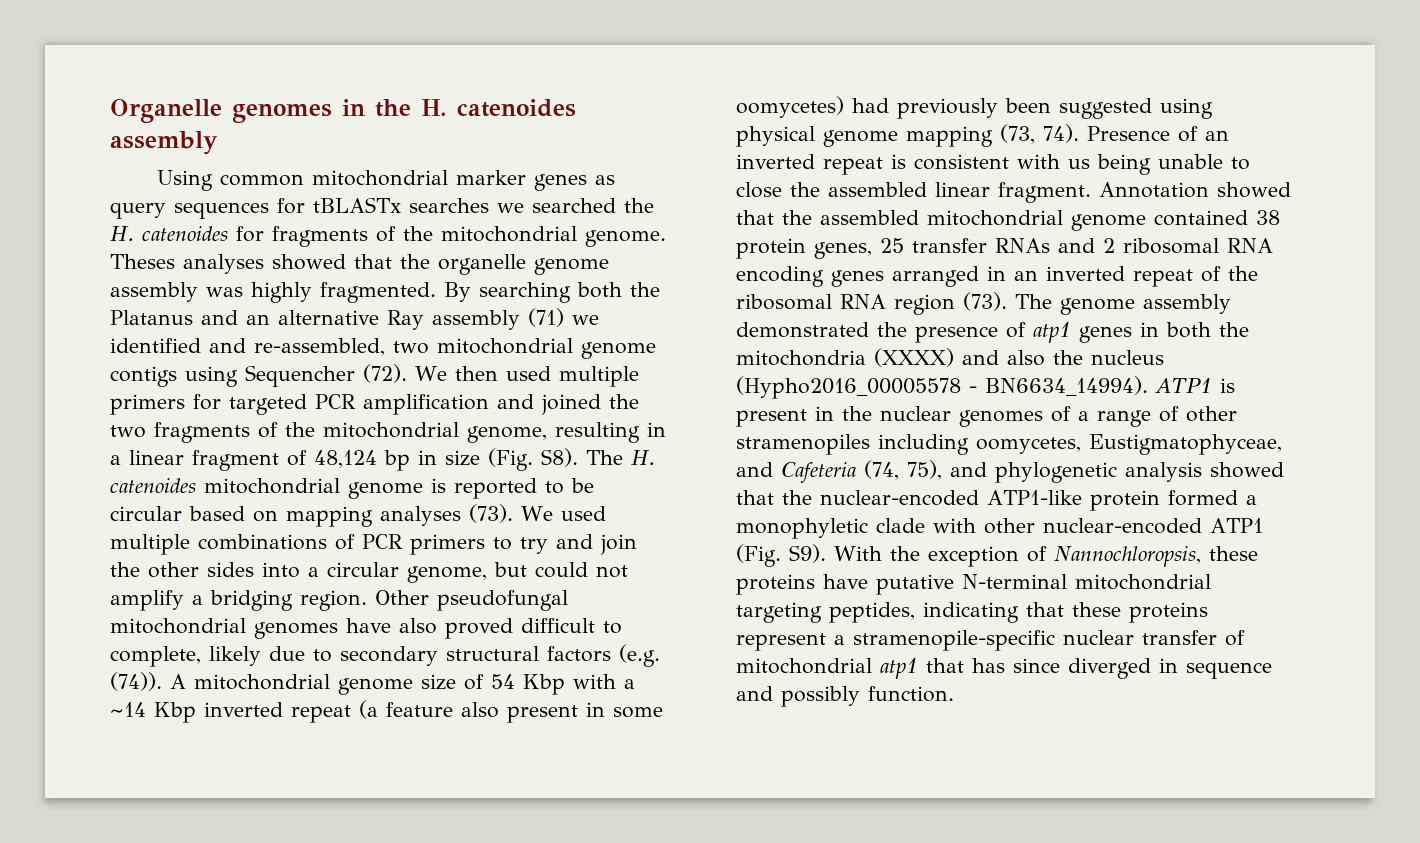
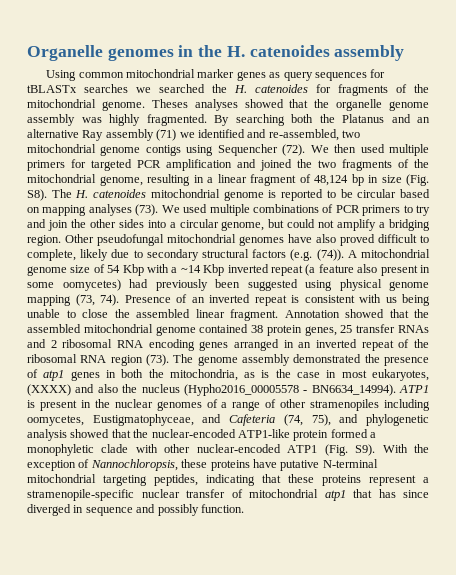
- The genome assembly demonstrated the presence of atp1 genes in both the mitochondria (XXXX) and also the nucleus (Hypho2016_00005578 - BN6634_14994).
+ The genome assembly demonstrated the presence of atp1 genes in both the mitochondria, as is the case in most eukaryotes, (XXXX) and also the nucleus (Hypho2016_00005578 - BN6634_14994).

